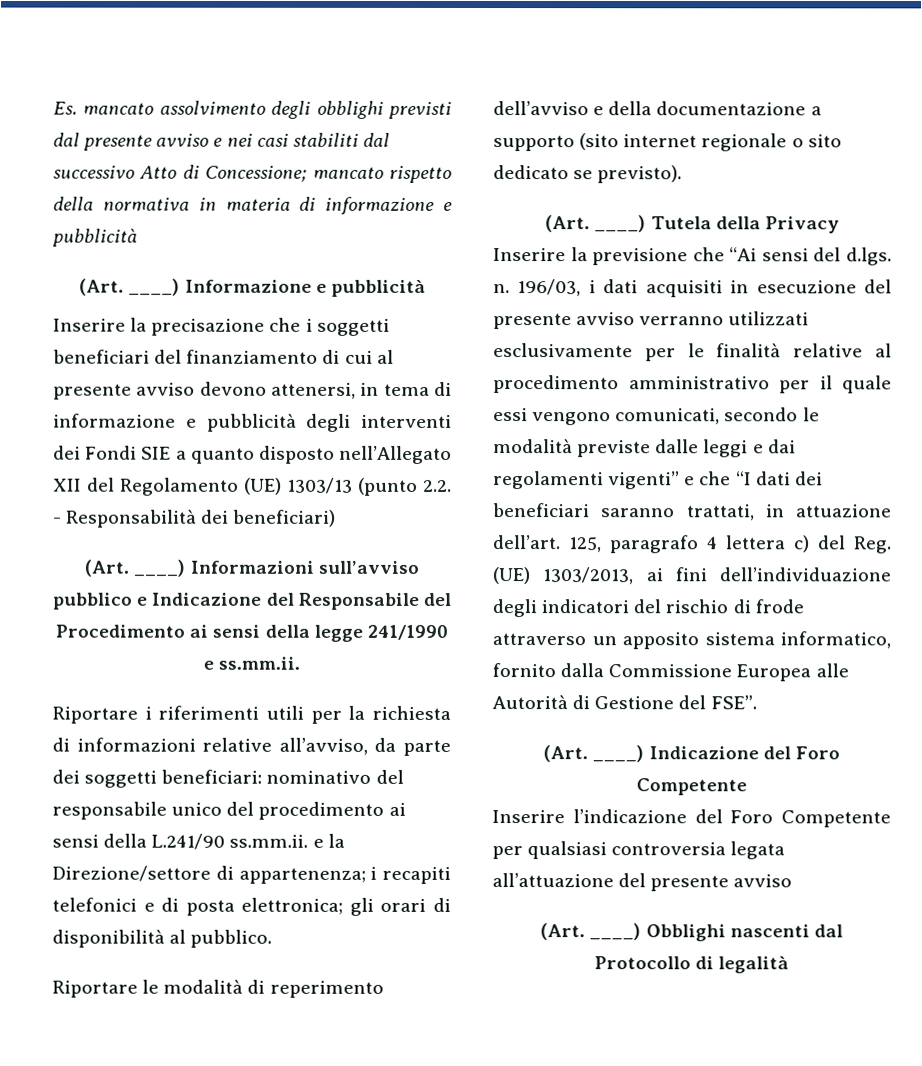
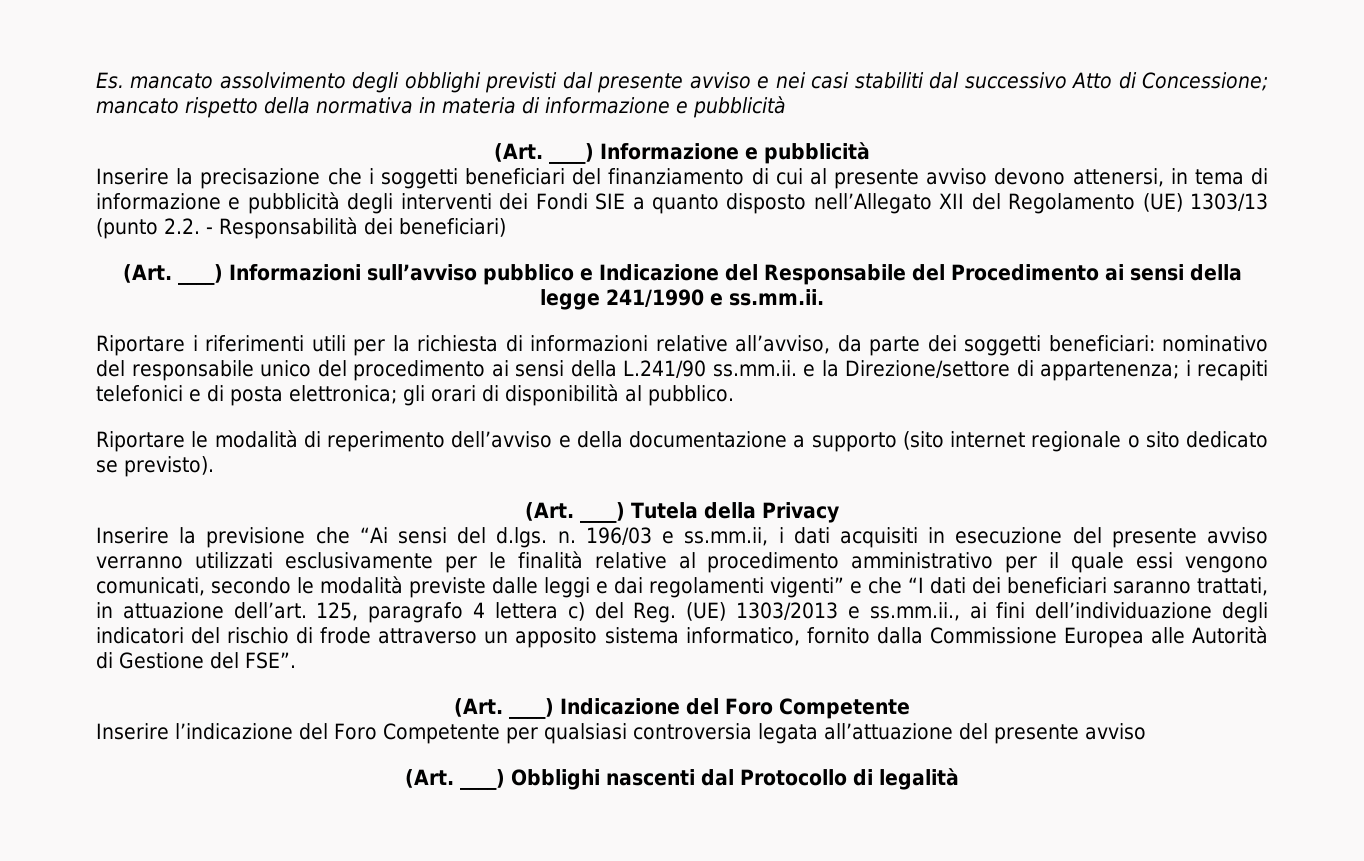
- 196/03, i dati acquisiti in esecuzione del presente avviso verranno utilizzati esclusivamente per le finalità relative al procedimento amministrativo per il quale essi vengono comunicati, secondo le modalità previste dalle leggi e dai regolamenti vigenti” e che “I dati dei beneficiari saranno trattati, in attuazione dell’art.
+ 196/03 e ss.mm.ii, i dati acquisiti in esecuzione del presente avviso verranno utilizzati esclusivamente per le finalità relative al procedimento amministrativo per il quale essi vengono comunicati, secondo le modalità previste dalle leggi e dai regolamenti vigenti” e che “I dati dei beneficiari saranno trattati, in attuazione dell’art.
- 125, paragrafo 4 lettera c) del Reg. (UE) 1303/2013, ai fini dell’individuazione degli indicatori del rischio di frode attraverso un apposito sistema informatico, fornito dalla Commissione Europea alle Autorità di Gestione del FSE”.
+ 125, paragrafo 4 lettera c) del Reg. (UE) 1303/2013 e ss.mm.ii., ai fini dell’individuazione degli indicatori del rischio di frode attraverso un apposito sistema informatico, fornito dalla Commissione Europea alle Autorità di Gestione del FSE”.

